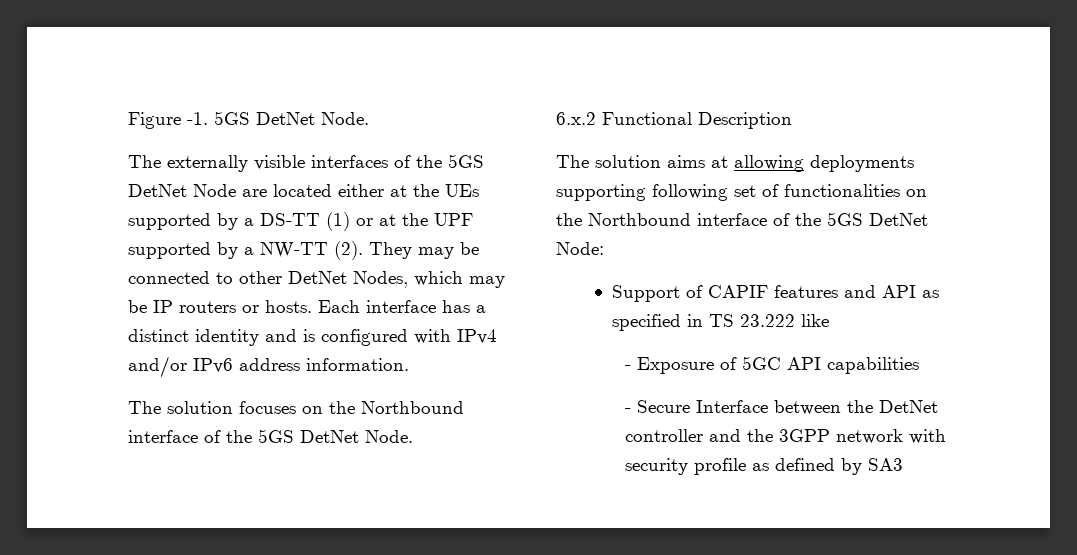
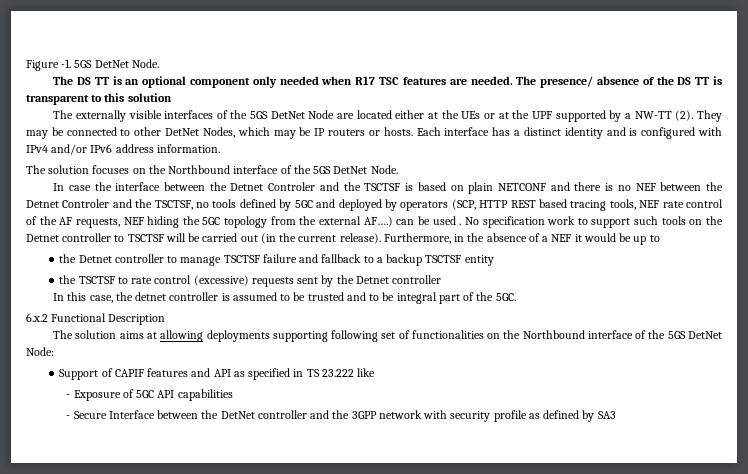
+ The DS TT is an optional component only needed when R17 TSC features are needed. The presence/ absence of the DS TT is transparent to this solution
- The externally visible interfaces of the 5GS DetNet Node are located either at the UEs supported by a DS-TT (1) or at the UPF supported by a NW-TT (2).
+ The externally visible interfaces of the 5GS DetNet Node are located either at the UEs or at the UPF supported by a NW-TT (2).
+ In case the interface between the Detnet Controler and the TSCTSF is based on plain NETCONF and there is no NEF between the Detnet Controler and the TSCTSF, no tools defined by 5GC and deployed by operators (SCP, HTTP REST based tracing tools, NEF rate control of the AF requests, NEF hiding the 5GC topology from the external AF….) can be used . No specification work to support such tools on the Detnet controller to TSCTSF will be carried out (in the current release). Furthermore, in the absence of a NEF it would be up to
+ the Detnet controller to manage TSCTSF failure and fallback to a backup TSCTSF entity
+ the TSCTSF to rate control (excessive) requests sent by the Detnet controller
+ In this case, the detnet controller is assumed to be trusted and to be integral part of the 5GC.

